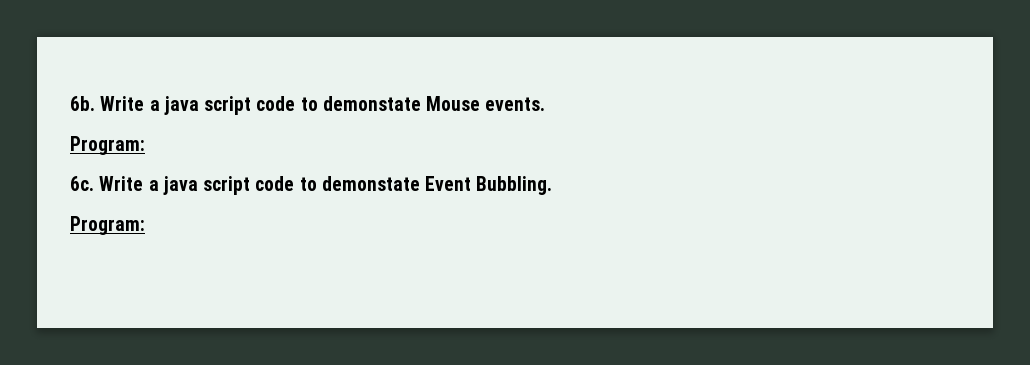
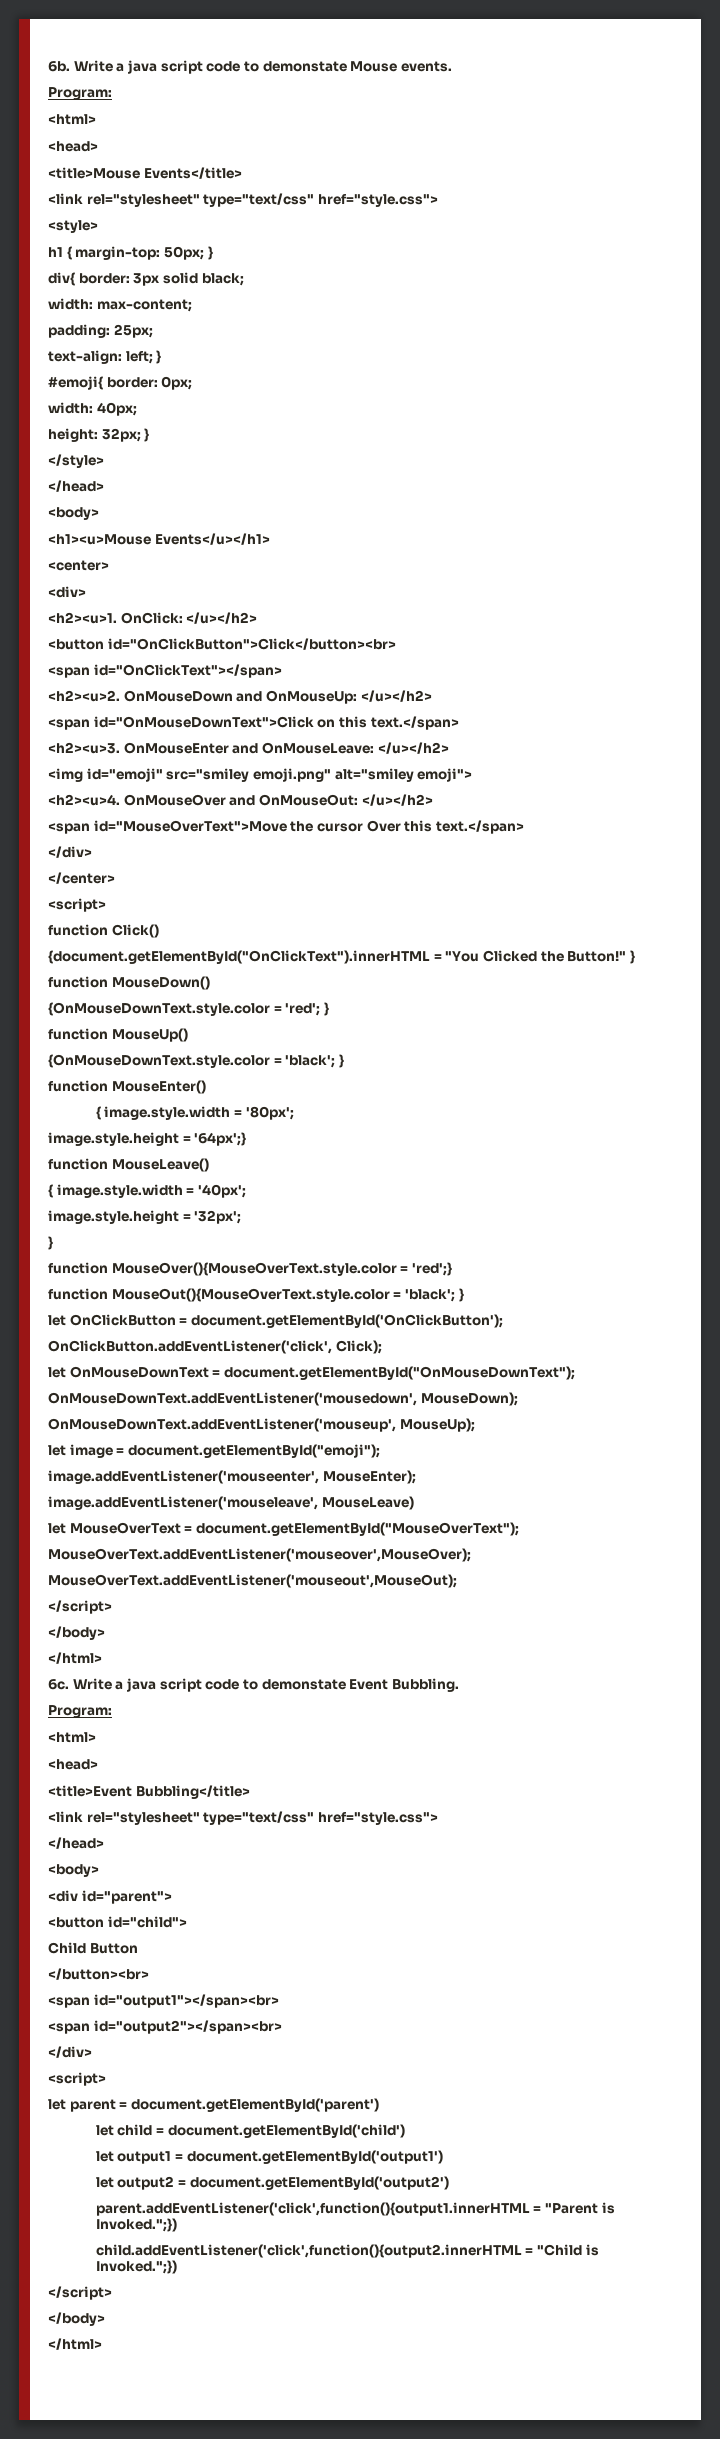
  Write a java script code to demonstate Mouse events.
  Program:
+ <html>
+ <head>
+ <title>Mouse Events</title>
+ <link rel="stylesheet" type="text/css" href="style.css">
+ <style>
+ h1 { margin-top: 50px; }
+ div{ border: 3px solid black;
+ width: max-content;
+ padding: 25px;
+ text-align: left; }
+ #emoji{ border: 0px;
+ width: 40px;
+ height: 32px; }
+ </style>
+ </head>
+ <body>
+ <h1><u>Mouse Events</u></h1>
+ <center>
+ <div>
+ <h2><u>1. OnClick: </u></h2>
+ <button id="OnClickButton">Click</button><br>
+ <span id="OnClickText"></span>
+ <h2><u>2. OnMouseDown and OnMouseUp: </u></h2>
+ <span id="OnMouseDownText">Click on this text.</span>
+ <h2><u>3. OnMouseEnter and OnMouseLeave: </u></h2>
+ <img id="emoji" src="smiley emoji.png" alt="smiley emoji">
+ <h2><u>4. OnMouseOver and OnMouseOut: </u></h2>
+ <span id="MouseOverText">Move the cursor Over this text.</span>
+ </div>
+ </center>
+ <script>
+ function Click()
+ {document.getElementById("OnClickText").innerHTML = "You Clicked the Button!" }
+ function MouseDown()
+ {OnMouseDownText.style.color = 'red'; }
+ function MouseUp()
+ {OnMouseDownText.style.color = 'black'; }
+ function MouseEnter()
+ { image.style.width = '80px';
+ image.style.height = '64px';}
+ function MouseLeave()
+ { image.style.width = '40px';
+ image.style.height = '32px';
+ }
+ function MouseOver(){MouseOverText.style.color = 'red';}
+ function MouseOut(){MouseOverText.style.color = 'black'; }
+ let OnClickButton = document.getElementById('OnClickButton');
+ OnClickButton.addEventListener('click', Click);
+ let OnMouseDownText = document.getElementById("OnMouseDownText");
+ OnMouseDownText.addEventListener('mousedown', MouseDown);
+ OnMouseDownText.addEventListener('mouseup', MouseUp);
+ let image = document.getElementById("emoji");
+ image.addEventListener('mouseenter', MouseEnter);
+ image.addEventListener('mouseleave', MouseLeave)
+ let MouseOverText = document.getElementById("MouseOverText");
+ MouseOverText.addEventListener('mouseover',MouseOver);
+ MouseOverText.addEventListener('mouseout',MouseOut);
+ </script>
+ </body>
+ </html>
  Write a java script code to demonstate Event Bubbling.
  Program:
+ <html>
+ <head>
+ <title>Event Bubbling</title>
+ <link rel="stylesheet" type="text/css" href="style.css">
+ </head>
+ <body>
+ <div id="parent">
+ <button id="child">
+ Child Button
+ </button><br>
+ <span id="output1"></span><br>
+ <span id="output2"></span><br>
+ </div>
+ <script>
+ let parent = document.getElementById('parent')
+ let child = document.getElementById('child')
+ let output1 = document.getElementById('output1')
+ let output2 = document.getElementById('output2')
+ parent.addEventListener('click',function(){output1.innerHTML = "Parent is Invoked.";})
+ child.addEventListener('click',function(){output2.innerHTML = "Child is Invoked.";})
+ </script>
+ </body>
+ </html>

